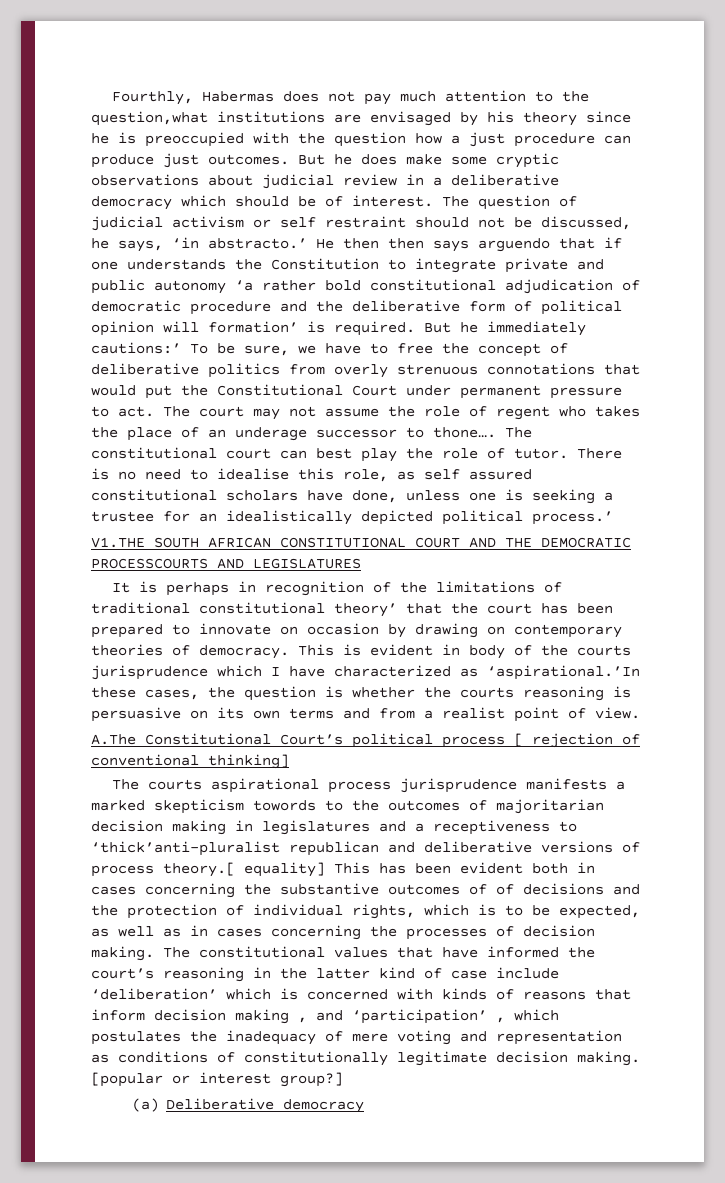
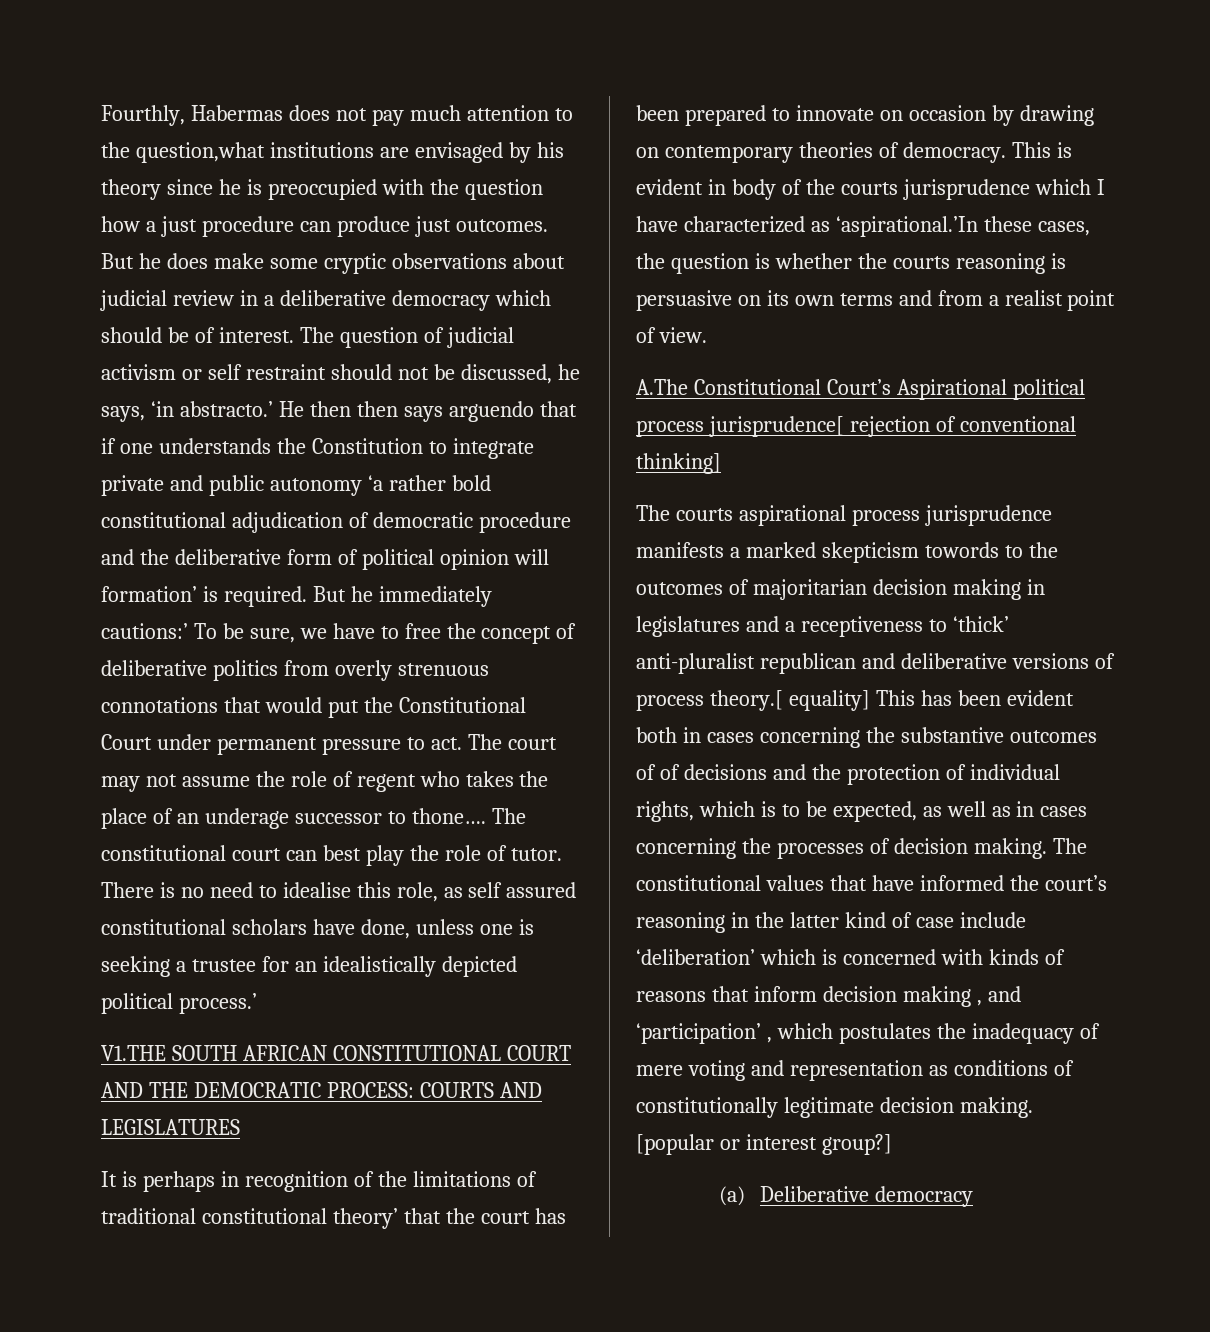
- V1.THE SOUTH AFRICAN CONSTITUTIONAL COURT AND THE DEMOCRATIC PROCESSCOURTS AND LEGISLATURES
+ V1.THE SOUTH AFRICAN CONSTITUTIONAL COURT AND THE DEMOCRATIC PROCESS: COURTS AND LEGISLATURES
- A.The Constitutional Court’s political process [ rejection of conventional thinking]
+ A.The Constitutional Court’s Aspirational political process jurisprudence[ rejection of conventional thinking]
- The courts aspirational process jurisprudence manifests a marked skepticism towords to the outcomes of majoritarian decision making in legislatures and a receptiveness to ‘thick’anti-pluralist republican and deliberative versions of process theory.[ equality] This has been evident both in cases concerning the substantive outcomes of of decisions and the protection of individual rights, which is to be expected, as well as in cases concerning the processes of decision making.
+ The courts aspirational process jurisprudence manifests a marked skepticism towords to the outcomes of majoritarian decision making in legislatures and a receptiveness to ‘thick’ anti-pluralist republican and deliberative versions of process theory.[ equality] This has been evident both in cases concerning the substantive outcomes of of decisions and the protection of individual rights, which is to be expected, as well as in cases concerning the processes of decision making.

